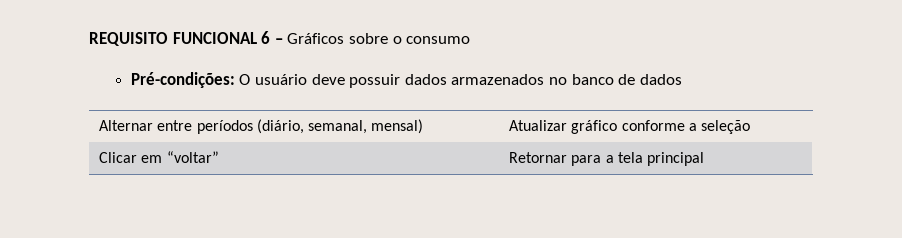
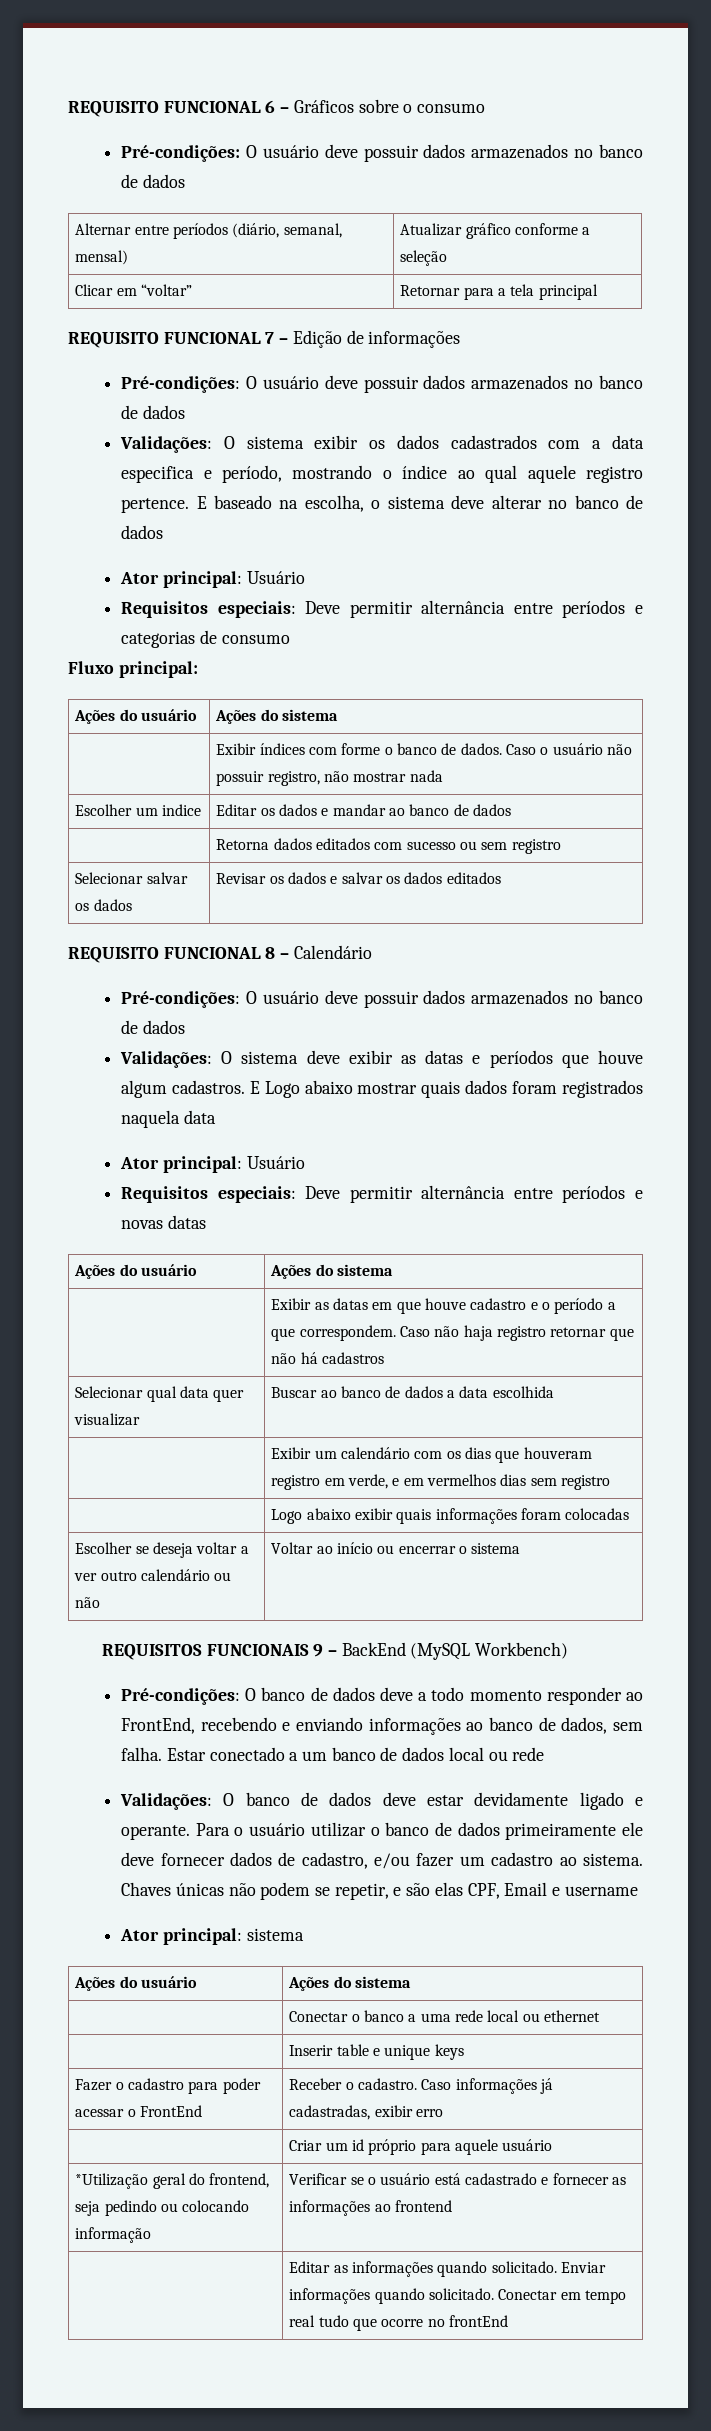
+ REQUISITO FUNCIONAL 7 – Edição de informações
+ Pré-condições: O usuário deve possuir dados armazenados no banco de dados
+ Validações: O sistema exibir os dados cadastrados com a data especifica e período, mostrando o índice ao qual aquele registro pertence. E baseado na escolha, o sistema deve alterar no banco de dados
+ Ator principal: Usuário
+ Requisitos especiais: Deve permitir alternância entre períodos e categorias de consumo
+ Fluxo principal:
+ Ações do usuário | Ações do sistema
+ | Exibir índices com forme o banco de dados. Caso o usuário não possuir registro, não mostrar nada
+ Escolher um indice | Editar os dados e mandar ao banco de dados
+ | Retorna dados editados com sucesso ou sem registro
+ Selecionar salvar os dados | Revisar os dados e salvar os dados editados
+ REQUISITO FUNCIONAL 8 – Calendário
+ Pré-condições: O usuário deve possuir dados armazenados no banco de dados
+ Validações: O sistema deve exibir as datas e períodos que houve algum cadastros. E Logo abaixo mostrar quais dados foram registrados naquela data
+ Ator principal: Usuário
+ Requisitos especiais: Deve permitir alternância entre períodos e novas datas
+ Ações do usuário | Ações do sistema
+ | Exibir as datas em que houve cadastro e o período a que correspondem. Caso não haja registro retornar que não há cadastros
+ Selecionar qual data quer visualizar | Buscar ao banco de dados a data escolhida
+ | Exibir um calendário com os dias que houveram registro em verde, e em vermelhos dias sem registro
+ | Logo abaixo exibir quais informações foram colocadas
+ Escolher se deseja voltar a ver outro calendário ou não | Voltar ao início ou encerrar o sistema
+ REQUISITOS FUNCIONAIS 9 – BackEnd (MySQL Workbench)
+ Pré-condições: O banco de dados deve a todo momento responder ao FrontEnd, recebendo e enviando informações ao banco de dados, sem falha. Estar conectado a um banco de dados local ou rede
+ Validações: O banco de dados deve estar devidamente ligado e operante. Para o usuário utilizar o banco de dados primeiramente ele deve fornecer dados de cadastro, e/ou fazer um cadastro ao sistema. Chaves únicas não podem se repetir, e são elas CPF, Email e username
+ Ator principal: sistema
+ Ações do usuário | Ações do sistema
+ | Conectar o banco a uma rede local ou ethernet
+ | Inserir table e unique keys
+ Fazer o cadastro para poder acessar o FrontEnd | Receber o cadastro. Caso informações já cadastradas, exibir erro
+ | Criar um id próprio para aquele usuário
+ *Utilização geral do frontend, seja pedindo ou colocando informação | Verificar se o usuário está cadastrado e fornecer as informações ao frontend
+ | Editar as informações quando solicitado. Enviar informações quando solicitado. Conectar em tempo real tudo que ocorre no frontEnd

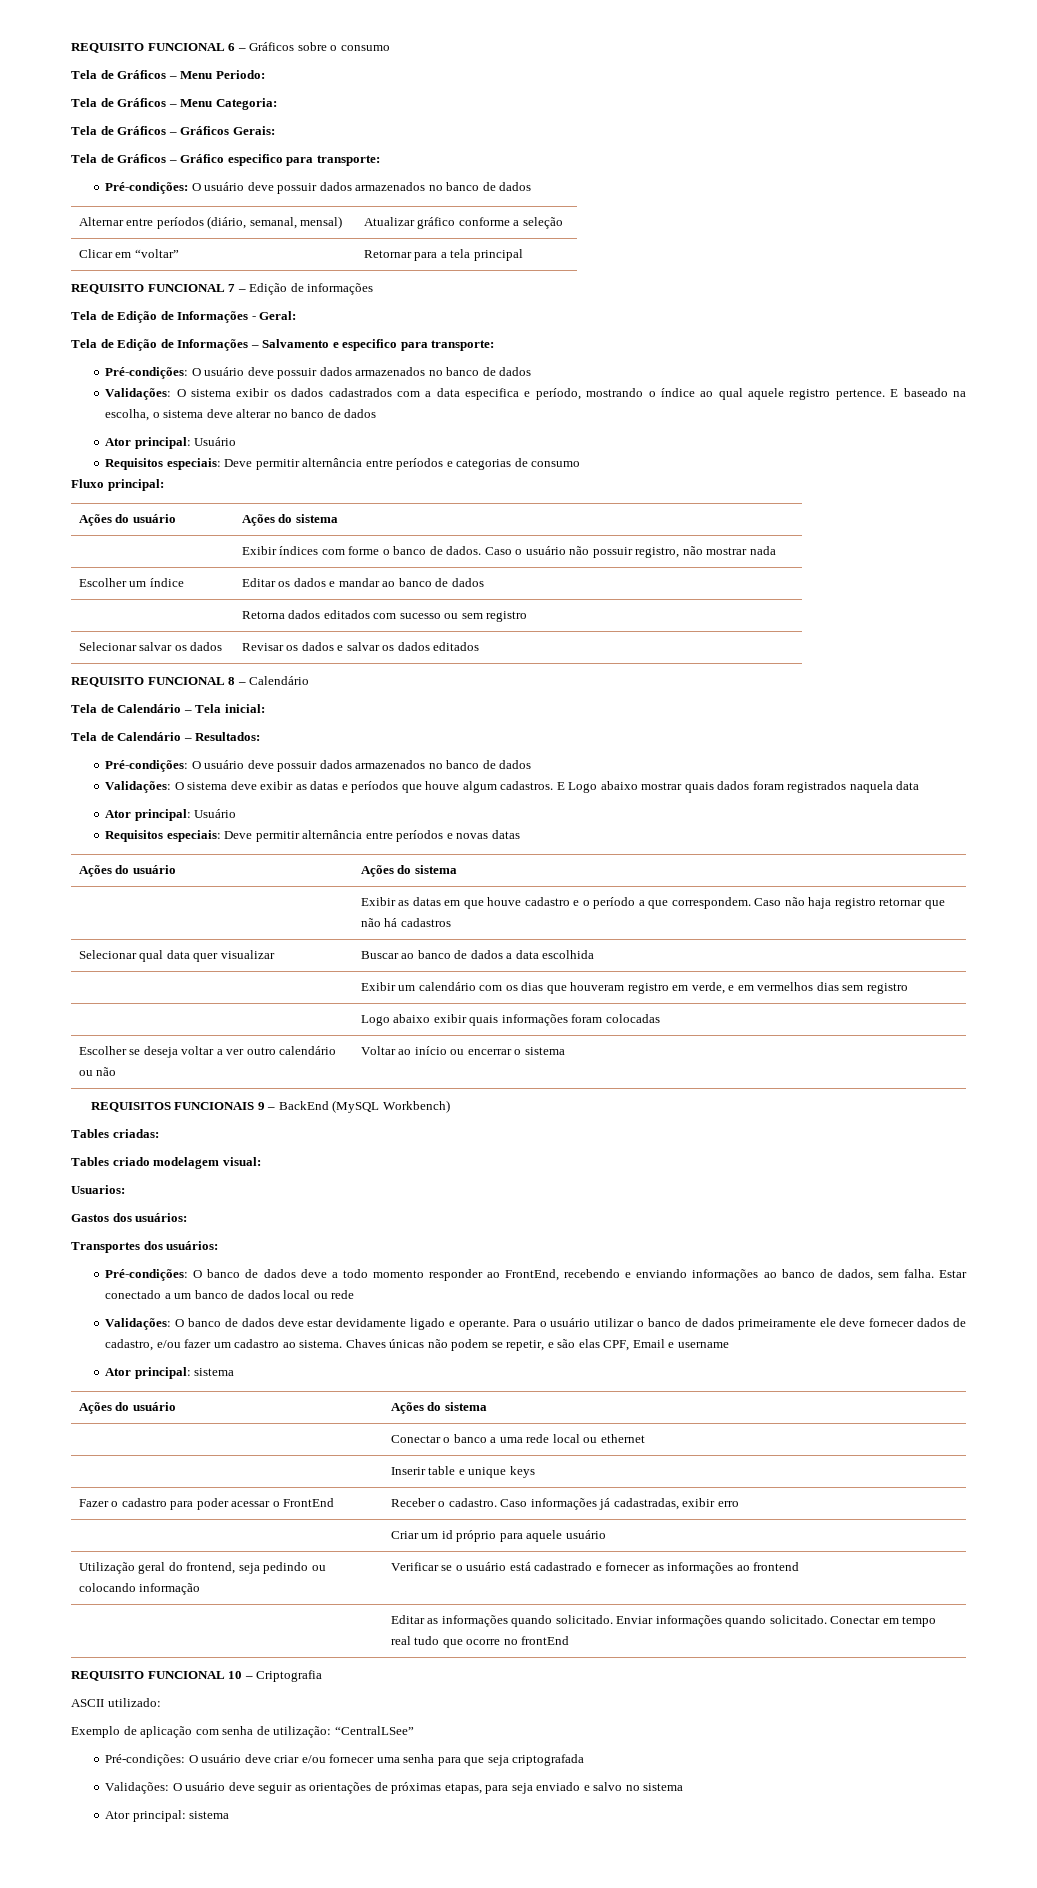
+ Tela de Gráficos – Menu Periodo:
+ Tela de Gráficos – Menu Categoria:
+ Tela de Gráficos – Gráficos Gerais:
+ Tela de Gráficos – Gráfico especifico para transporte:
+ Tela de Edição de Informações - Geral:
+ Tela de Edição de Informações – Salvamento e especifico para transporte:
- Escolher um indice | Editar os dados e mandar ao banco de dados
+ Escolher um índice | Editar os dados e mandar ao banco de dados
+ Tela de Calendário – Tela inicial:
+ Tela de Calendário – Resultados:
+ Tables criadas:
+ Tables criado modelagem visual:
+ Usuarios:
+ Gastos dos usuários:
+ Transportes dos usuários:
- *Utilização geral do frontend, seja pedindo ou colocando informação | Verificar se o usuário está cadastrado e fornecer as informações ao frontend
+ Utilização geral do frontend, seja pedindo ou colocando informação | Verificar se o usuário está cadastrado e fornecer as informações ao frontend
+ REQUISITO FUNCIONAL 10 – Criptografia
+ ASCII utilizado:
+ Exemplo de aplicação com senha de utilização: “CentralLSee”
+ Pré-condições: O usuário deve criar e/ou fornecer uma senha para que seja criptografada
+ Validações: O usuário deve seguir as orientações de próximas etapas, para seja enviado e salvo no sistema
+ Ator principal: sistema

